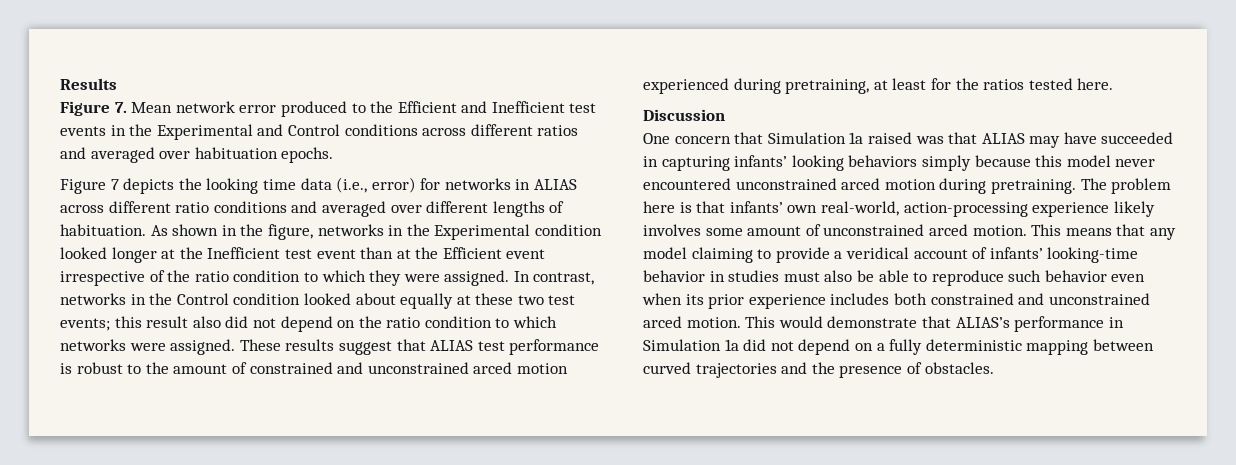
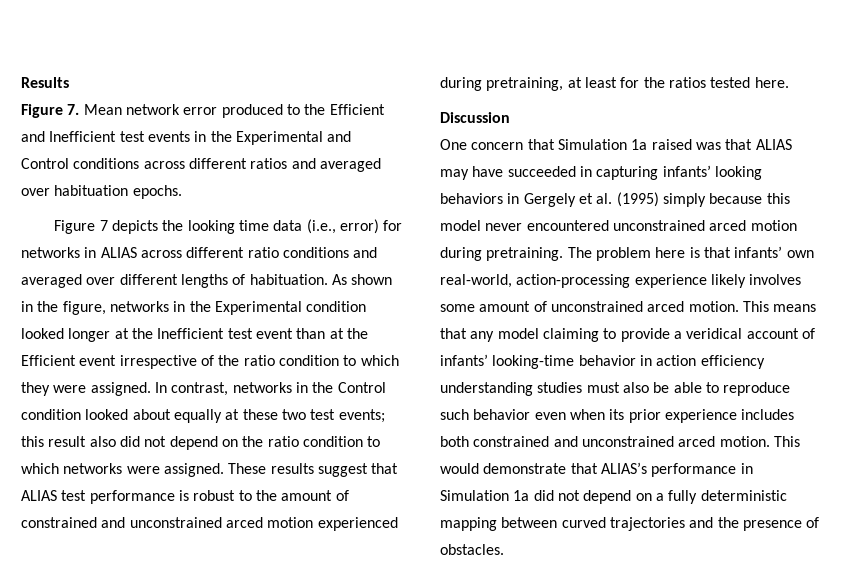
- One concern that Simulation 1a raised was that ALIAS may have succeeded in capturing infants’ looking behaviors simply because this model never encountered unconstrained arced motion during pretraining.
+ One concern that Simulation 1a raised was that ALIAS may have succeeded in capturing infants’ looking behaviors in Gergely et al. (1995) simply because this model never encountered unconstrained arced motion during pretraining.
- This means that any model claiming to provide a veridical account of infants’ looking-time behavior in studies must also be able to reproduce such behavior even when its prior experience includes both constrained and unconstrained arced motion.
+ This means that any model claiming to provide a veridical account of infants’ looking-time behavior in action efficiency understanding studies must also be able to reproduce such behavior even when its prior experience includes both constrained and unconstrained arced motion.

